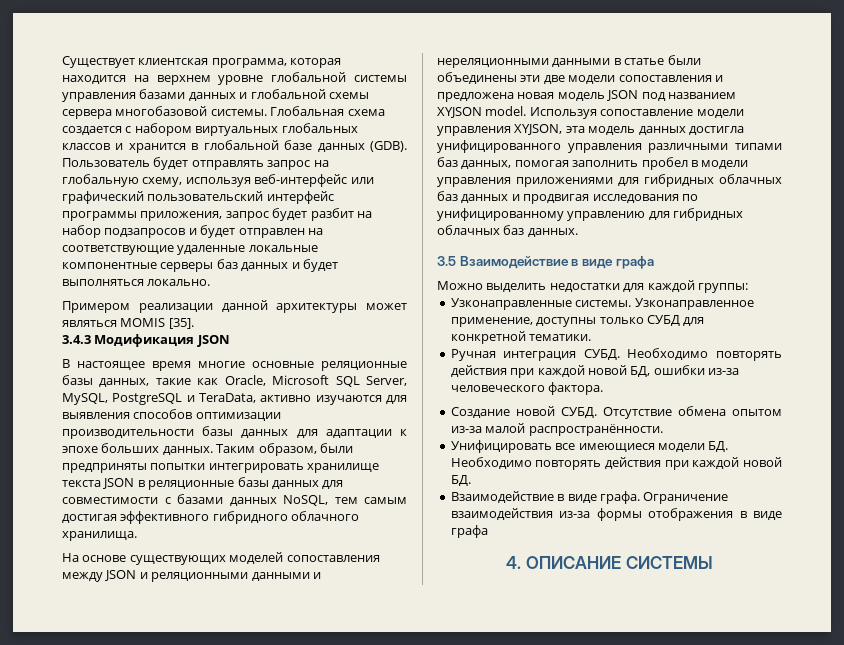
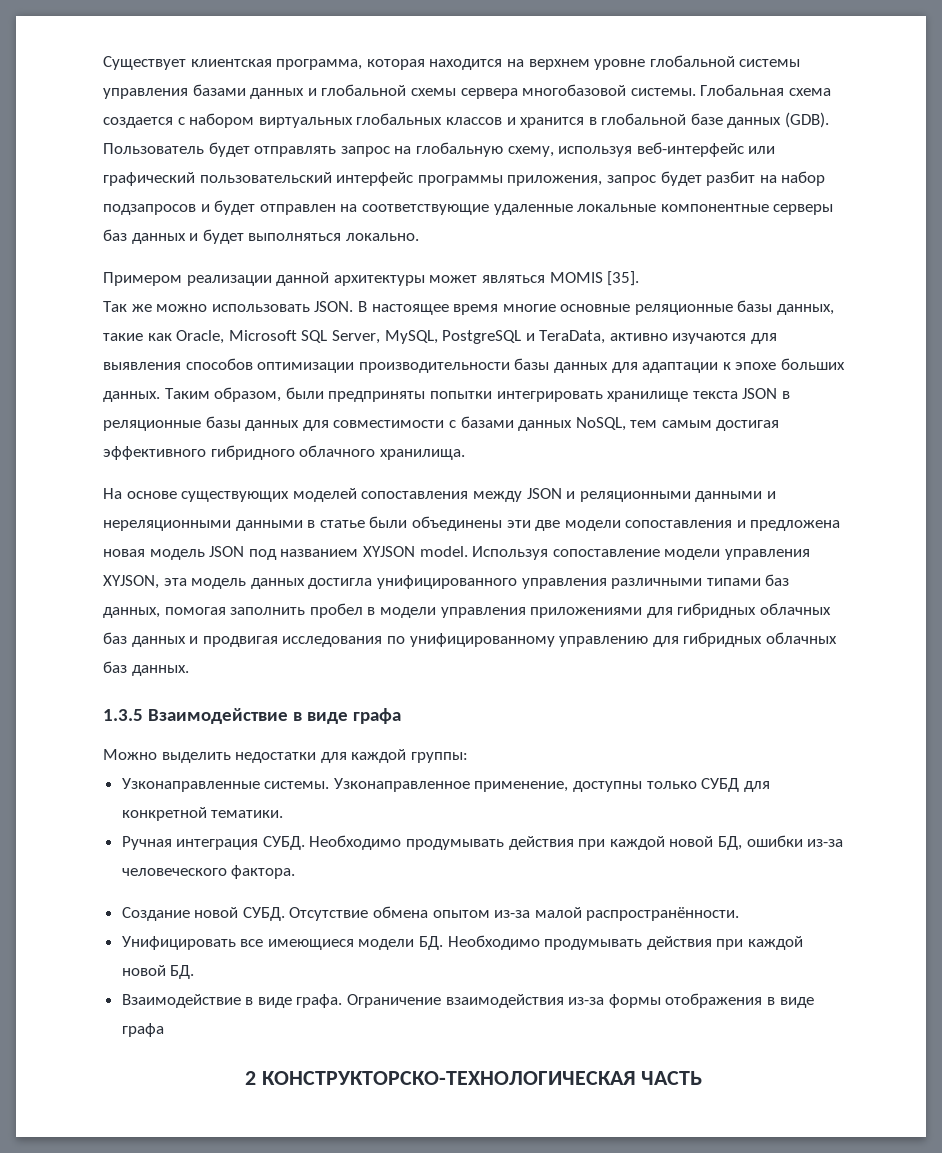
- 3.4.3 Модификация JSON
- В настоящее время многие основные реляционные базы данных, такие как Oracle, Microsoft SQL Server, MySQL, PostgreSQL и TeraData, активно изучаются для выявления способов оптимизации производительности базы данных для адаптации к эпохе больших данных.
+ Так же можно использовать JSON. В настоящее время многие основные реляционные базы данных, такие как Oracle, Microsoft SQL Server, MySQL, PostgreSQL и TeraData, активно изучаются для выявления способов оптимизации производительности базы данных для адаптации к эпохе больших данных.
- 3.5 Взаимодействие в виде графа
+ 1.3.5 Взаимодействие в виде графа
- Необходимо повторять действия при каждой новой БД, ошибки из-за человеческого фактора.
+ Необходимо продумывать действия при каждой новой БД, ошибки из-за человеческого фактора.
- Унифицировать все имеющиеся модели БД. Необходимо повторять действия при каждой новой БД.
+ Унифицировать все имеющиеся модели БД. Необходимо продумывать действия при каждой новой БД.
- 4. ОПИСАНИЕ СИСТЕМЫ
+ 2 КОНСТРУКТОРСКО-ТЕХНОЛОГИЧЕСКАЯ ЧАСТЬ

